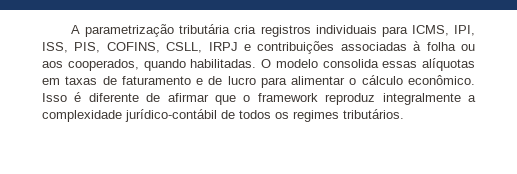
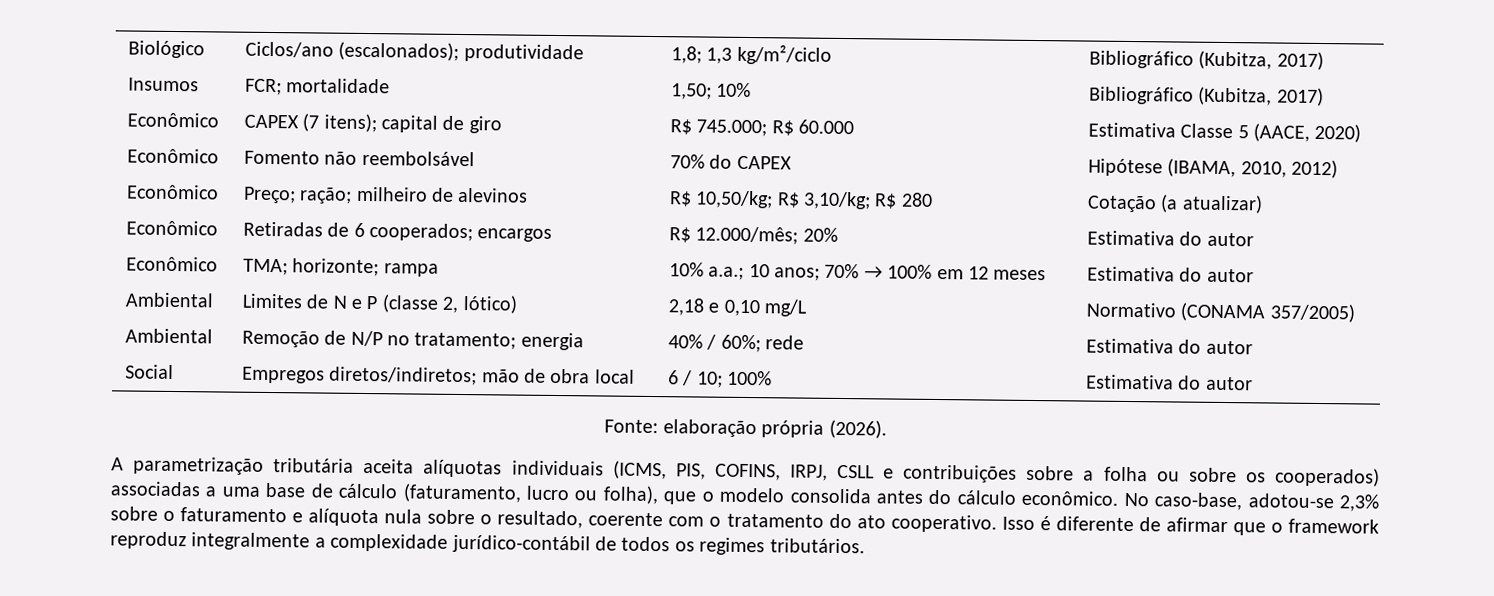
- A parametrização tributária cria registros individuais para ICMS, IPI, ISS, PIS, COFINS, CSLL, IRPJ e contribuições associadas à folha ou aos cooperados, quando habilitadas. O modelo consolida essas alíquotas em taxas de faturamento e de lucro para alimentar o cálculo econômico.
+ Biológico | Ciclos/ano (escalonados); produtividade | 1,8; 1,3 kg/m²/ciclo | Bibliográfico (Kubitza, 2017)
+ Insumos | FCR; mortalidade | 1,50; 10% | Bibliográfico (Kubitza, 2017)
+ Econômico | CAPEX (7 itens); capital de giro | R$ 745.000; R$ 60.000 | Estimativa Classe 5 (AACE, 2020)
+ Econômico | Fomento não reembolsável | 70% do CAPEX | Hipótese (IBAMA, 2010, 2012)
+ Econômico | Preço; ração; milheiro de alevinos | R$ 10,50/kg; R$ 3,10/kg; R$ 280 | Cotação (a atualizar)
+ Econômico | Retiradas de 6 cooperados; encargos | R$ 12.000/mês; 20% | Estimativa do autor
+ Econômico | TMA; horizonte; rampa | 10% a.a.; 10 anos; 70% → 100% em 12 meses | Estimativa do autor
+ Ambiental | Limites de N e P (classe 2, lótico) | 2,18 e 0,10 mg/L | Normativo (CONAMA 357/2005)
+ Ambiental | Remoção de N/P no tratamento; energia | 40% / 60%; rede | Estimativa do autor
+ Social | Empregos diretos/indiretos; mão de obra local | 6 / 10; 100% | Estimativa do autor
+ Fonte: elaboração própria (2026).
+ A parametrização tributária aceita alíquotas individuais (ICMS, PIS, COFINS, IRPJ, CSLL e contribuições sobre a folha ou sobre os cooperados) associadas a uma base de cálculo (faturamento, lucro ou folha), que o modelo consolida antes do cálculo econômico. No caso-base, adotou-se 2,3% sobre o faturamento e alíquota nula sobre o resultado, coerente com o tratamento do ato cooperativo.

